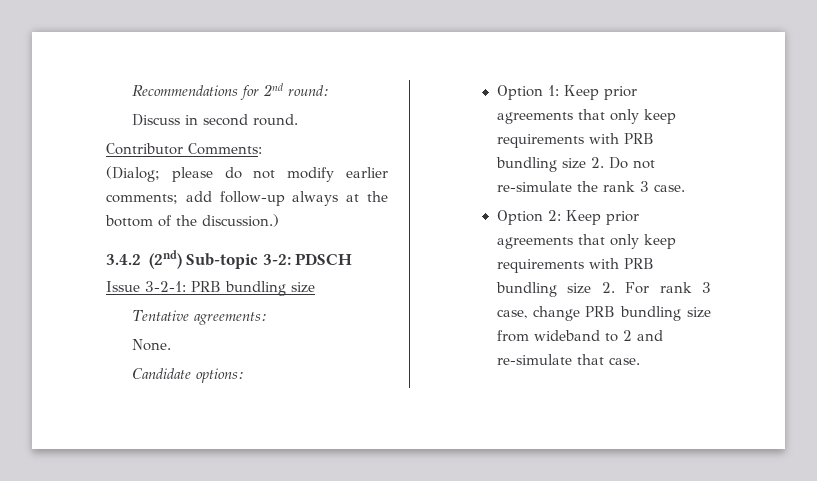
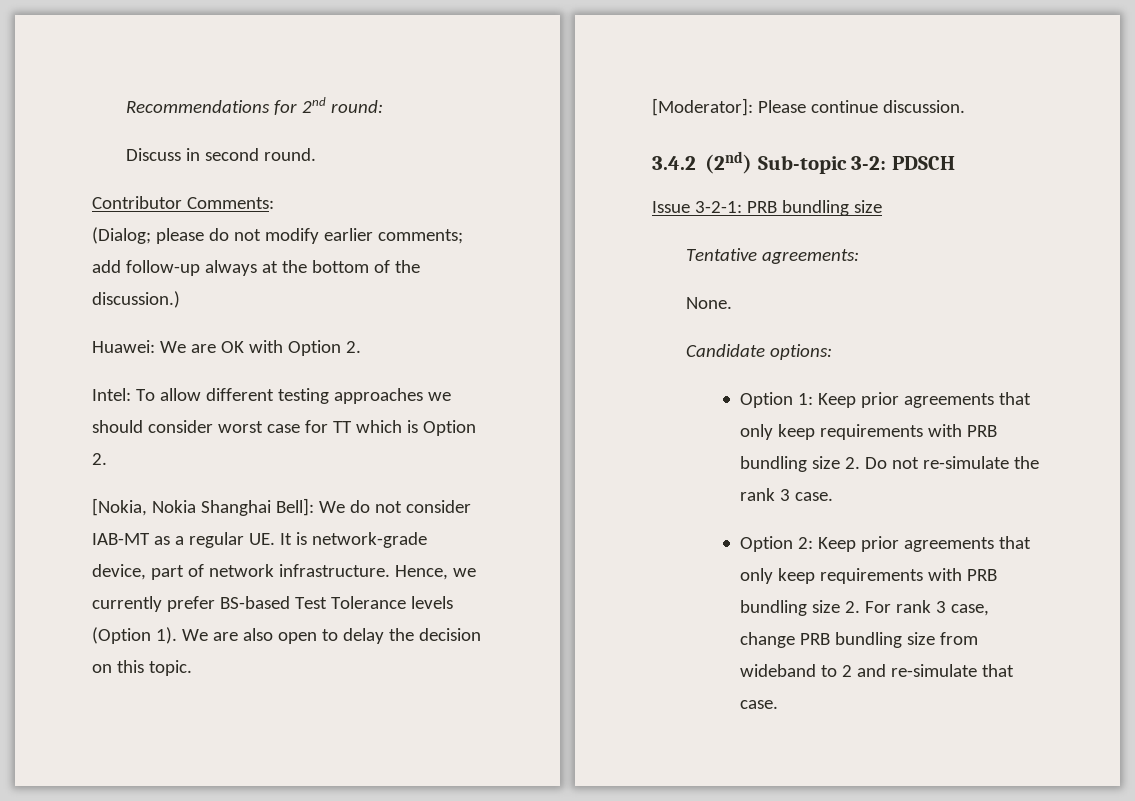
+ Huawei: We are OK with Option 2.
+ Intel: To allow different testing approaches we should consider worst case for TT which is Option 2.
+ [Nokia, Nokia Shanghai Bell]: We do not consider IAB-MT as a regular UE. It is network-grade device, part of network infrastructure. Hence, we currently prefer BS-based Test Tolerance levels (Option 1). We are also open to delay the decision on this topic.
+ [Moderator]: Please continue discussion.

